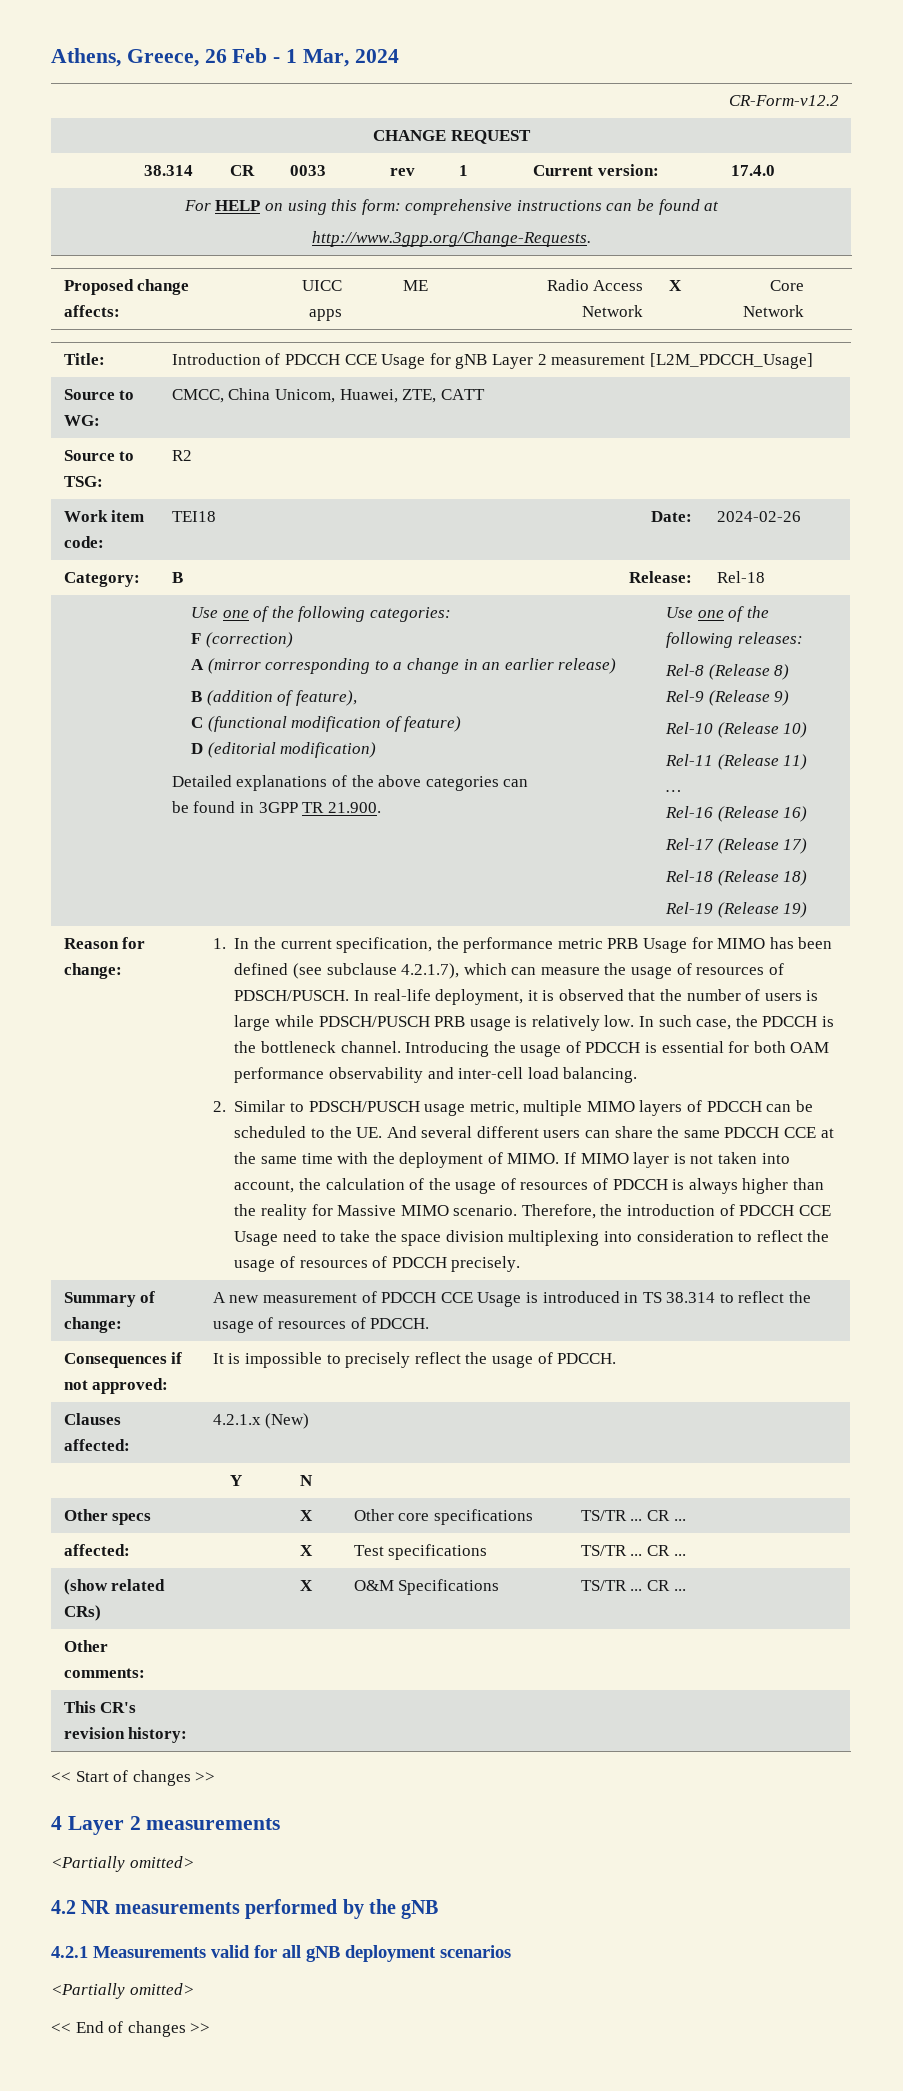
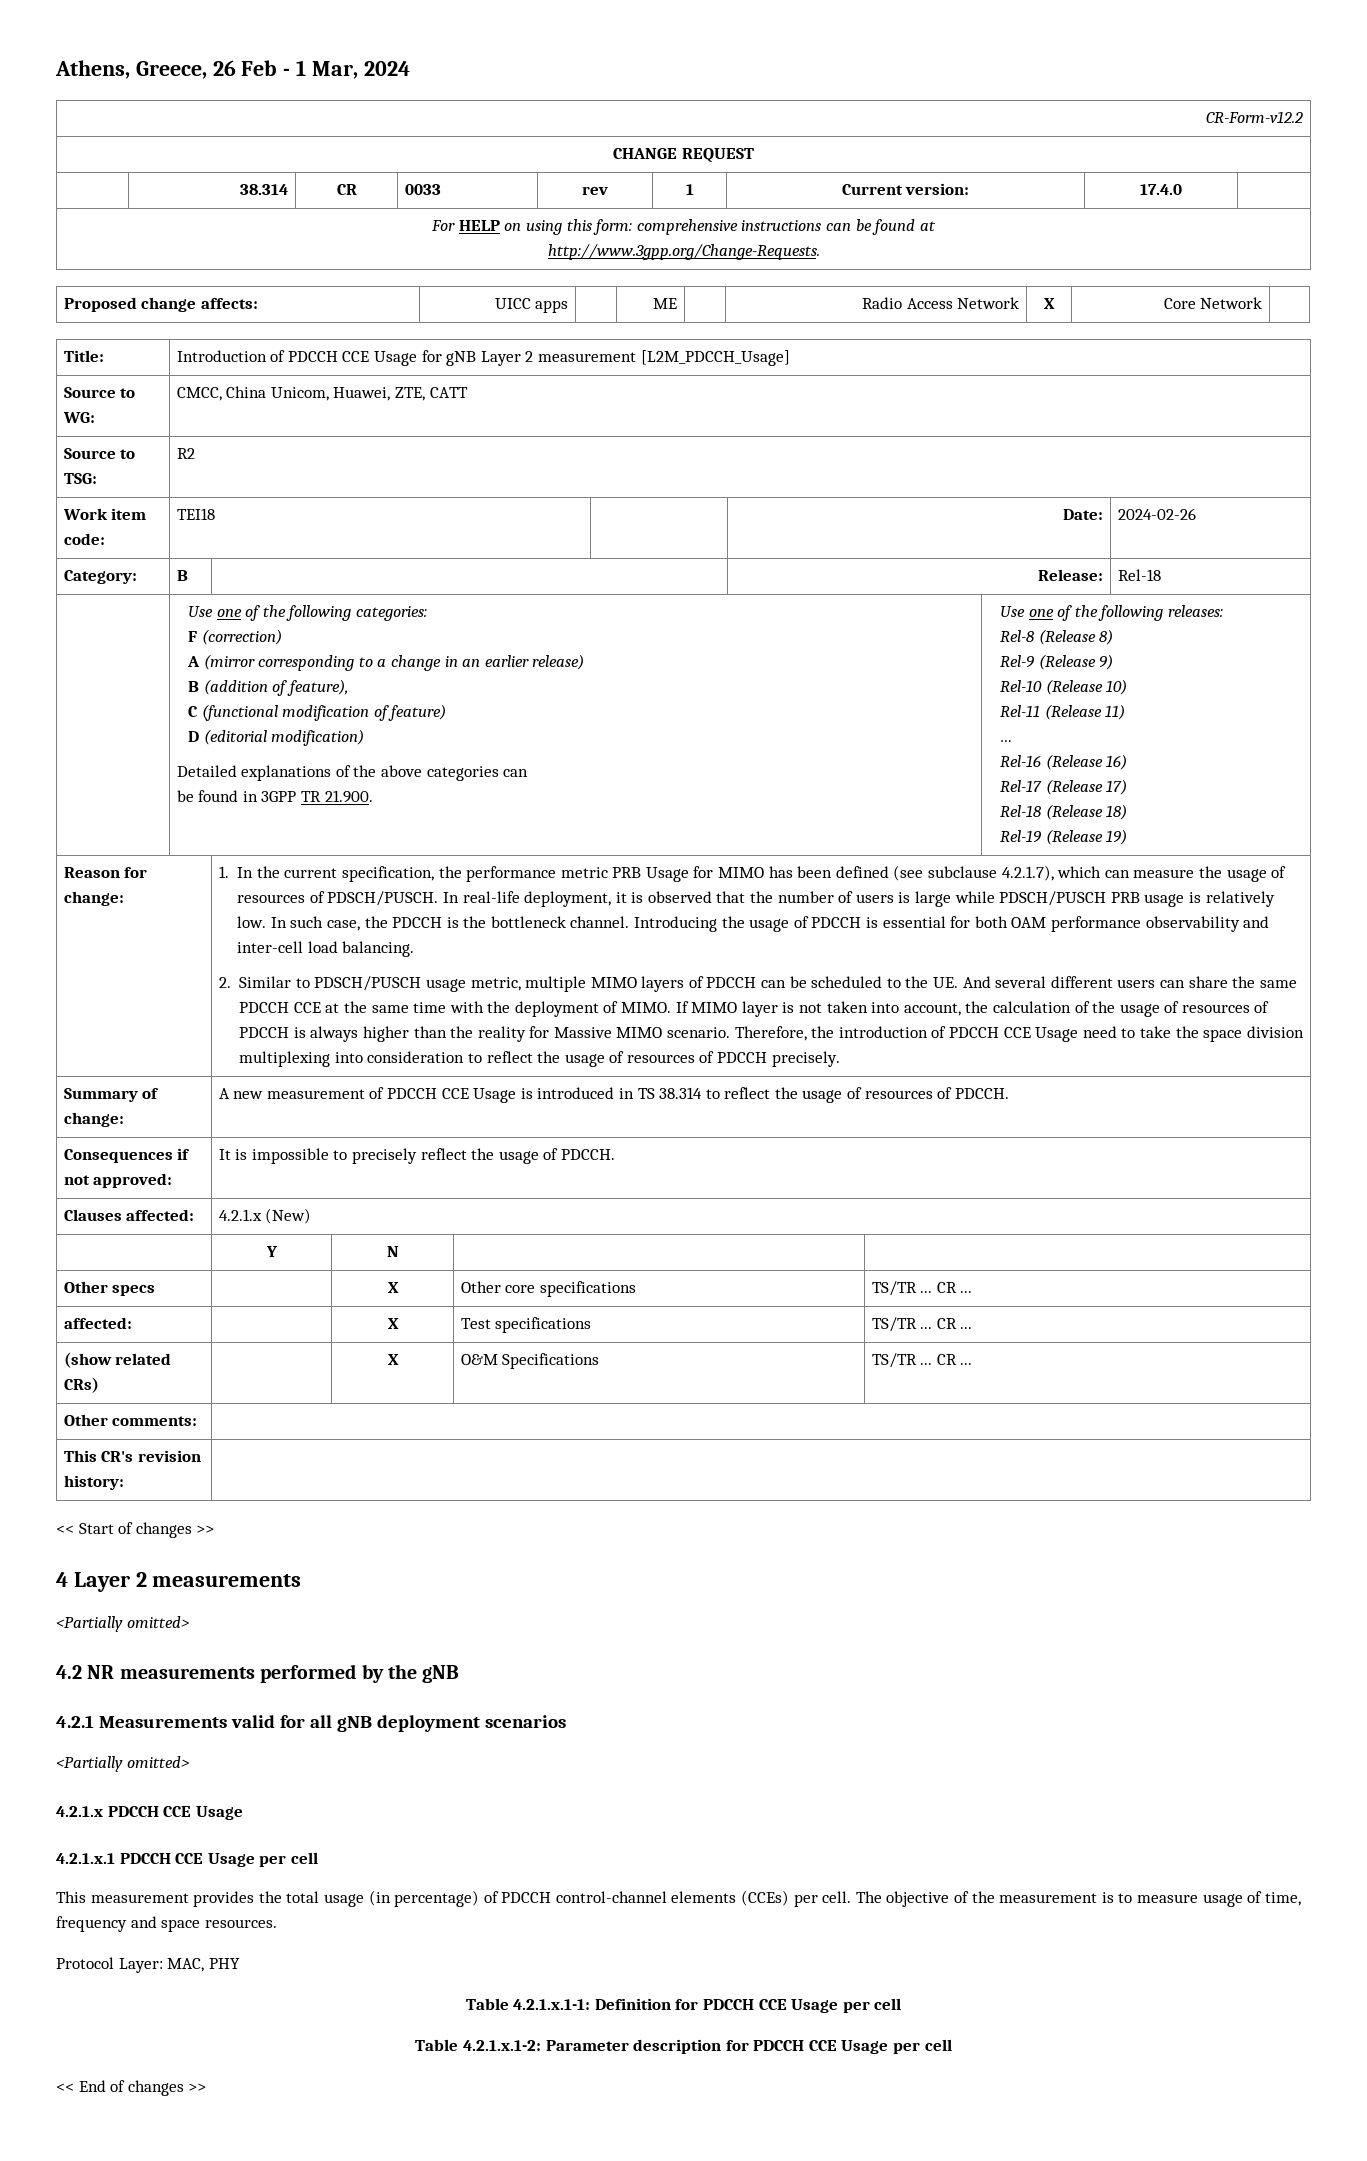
+ 4.2.1.x PDCCH CCE Usage
+ 4.2.1.x.1 PDCCH CCE Usage per cell
+ This measurement provides the total usage (in percentage) of PDCCH control-channel elements (CCEs) per cell. The objective of the measurement is to measure usage of time, frequency and space resources.
+ Protocol Layer: MAC, PHY
+ Table 4.2.1.x.1-1: Definition for PDCCH CCE Usage per cell
+ Table 4.2.1.x.1-2: Parameter description for PDCCH CCE Usage per cell

